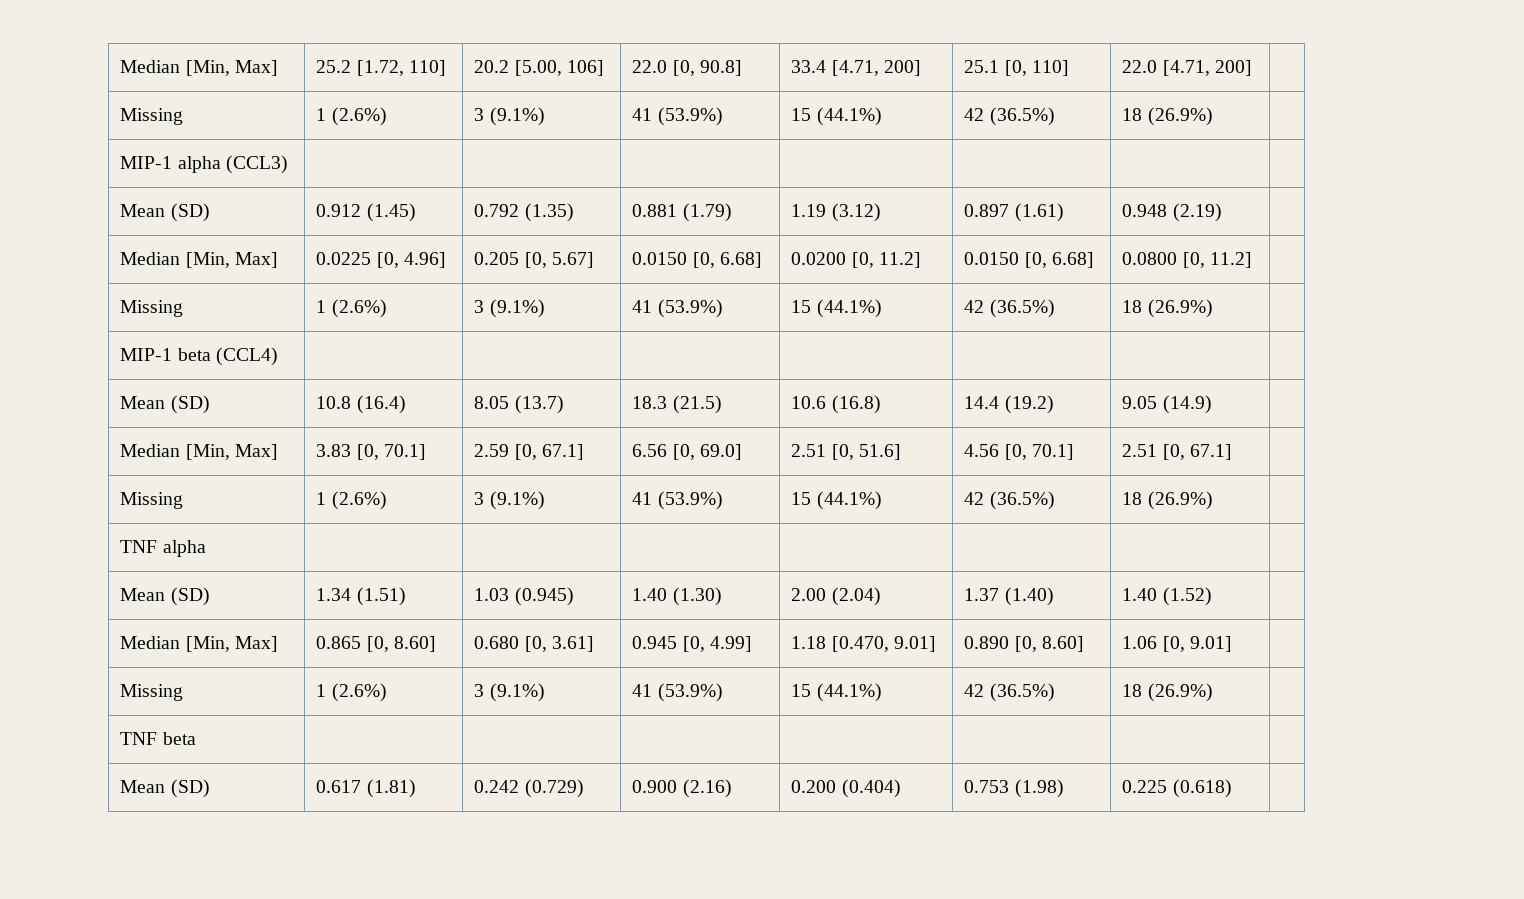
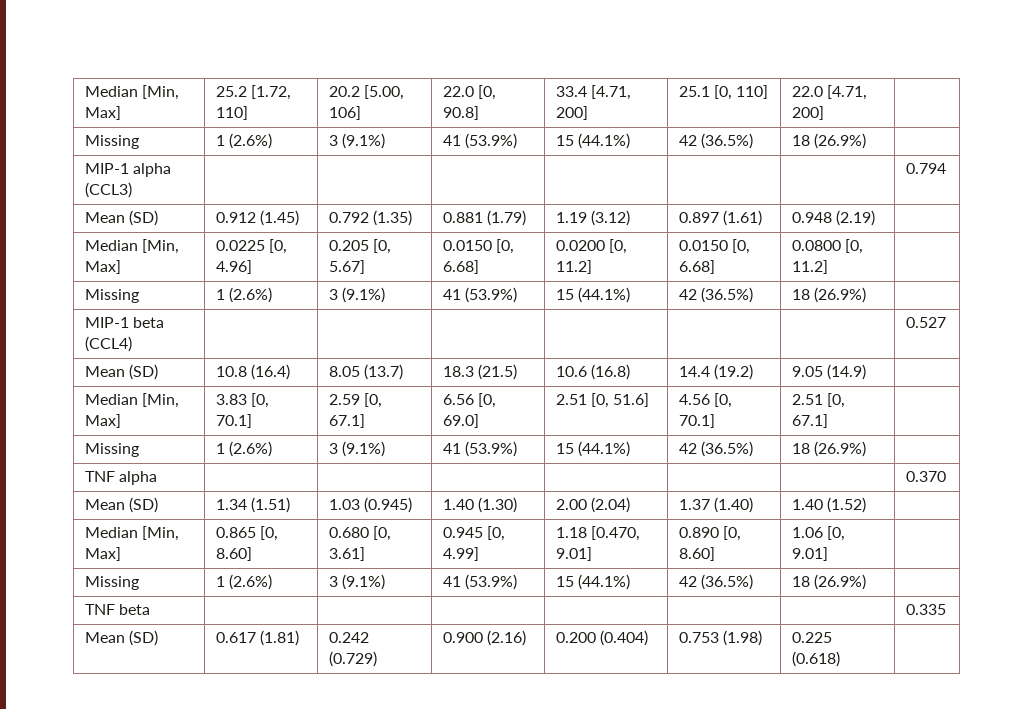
- MIP-1 alpha (CCL3) | | | | | | |
+ MIP-1 alpha (CCL3) | | | | | | | 0.794
- MIP-1 beta (CCL4) | | | | | | |
+ MIP-1 beta (CCL4) | | | | | | | 0.527
- TNF alpha | | | | | | |
+ TNF alpha | | | | | | | 0.370
- TNF beta | | | | | | |
+ TNF beta | | | | | | | 0.335

